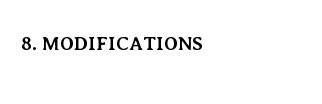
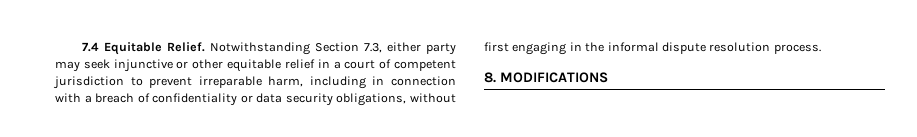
+ 7.4 Equitable Relief. Notwithstanding Section 7.3, either party may seek injunctive or other equitable relief in a court of competent jurisdiction to prevent irreparable harm, including in connection with a breach of confidentiality or data security obligations, without first engaging in the informal dispute resolution process.

